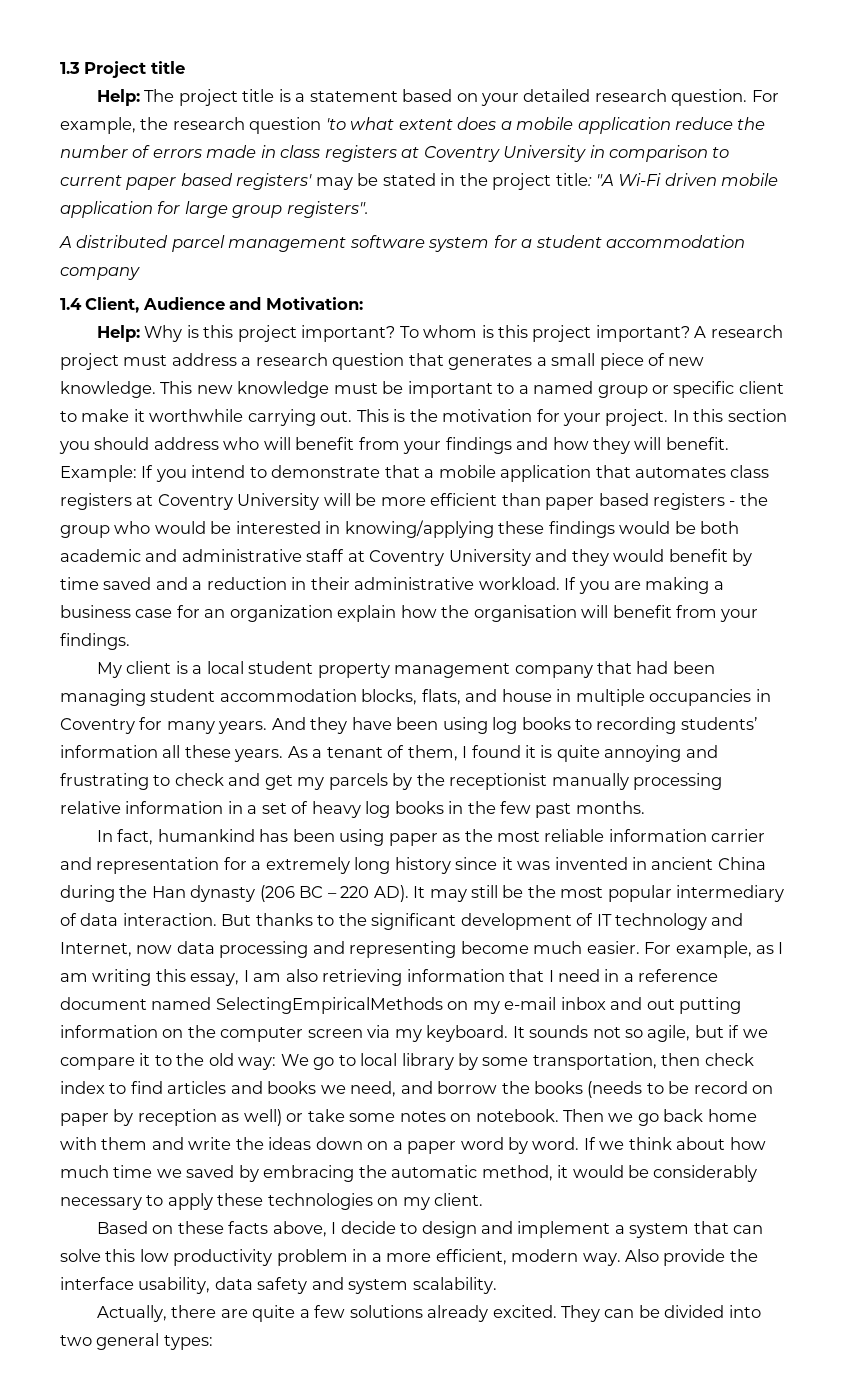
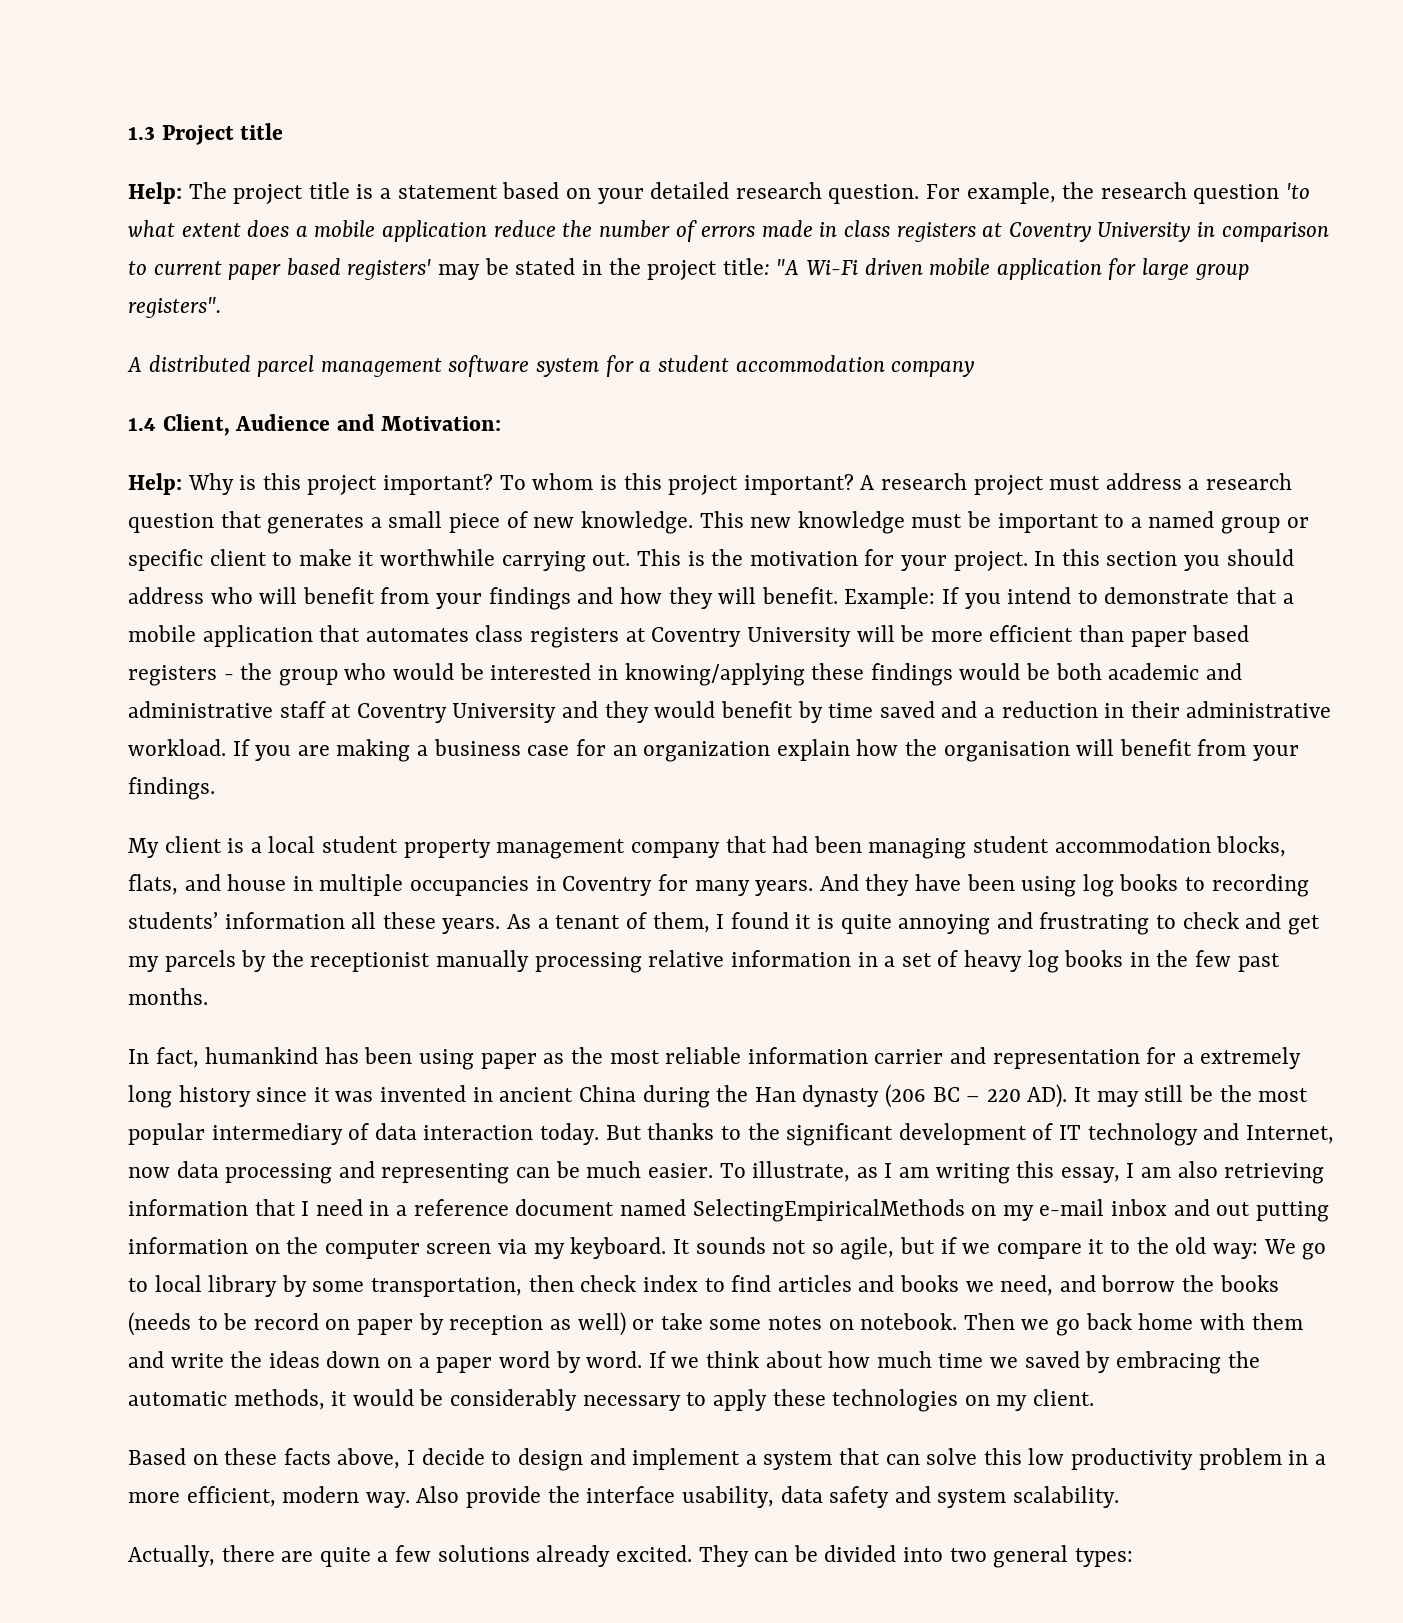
- In fact, humankind has been using paper as the most reliable information carrier and representation for a extremely long history since it was invented in ancient China during the Han dynasty (206 BC – 220 AD). It may still be the most popular intermediary of data interaction.
+ In fact, humankind has been using paper as the most reliable information carrier and representation for a extremely long history since it was invented in ancient China during the Han dynasty (206 BC – 220 AD). It may still be the most popular intermediary of data interaction today.
- But thanks to the significant development of IT technology and Internet, now data processing and representing become much easier. For example, as I am writing this essay, I am also retrieving information that I need in a reference document named SelectingEmpiricalMethods on my e-mail inbox and out putting information on the computer screen via my keyboard.
+ But thanks to the significant development of IT technology and Internet, now data processing and representing can be much easier. To illustrate, as I am writing this essay, I am also retrieving information that I need in a reference document named SelectingEmpiricalMethods on my e-mail inbox and out putting information on the computer screen via my keyboard.
- If we think about how much time we saved by embracing the automatic method, it would be considerably necessary to apply these technologies on my client.
+ If we think about how much time we saved by embracing the automatic methods, it would be considerably necessary to apply these technologies on my client.

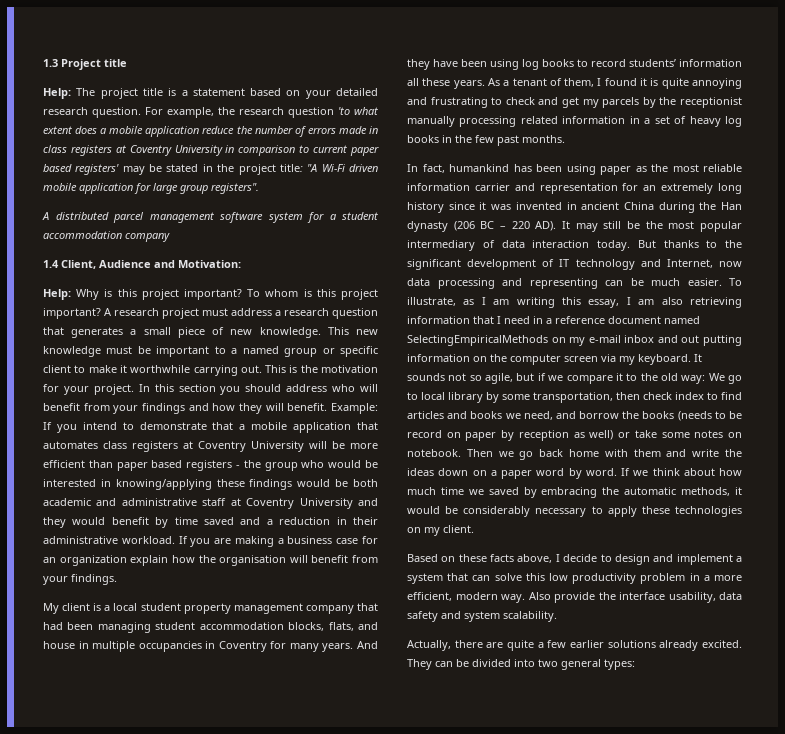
- And they have been using log books to recording students’ information all these years.
+ And they have been using log books to record students’ information all these years.
- As a tenant of them, I found it is quite annoying and frustrating to check and get my parcels by the receptionist manually processing relative information in a set of heavy log books in the few past months.
+ As a tenant of them, I found it is quite annoying and frustrating to check and get my parcels by the receptionist manually processing related information in a set of heavy log books in the few past months.
- In fact, humankind has been using paper as the most reliable information carrier and representation for a extremely long history since it was invented in ancient China during the Han dynasty (206 BC – 220 AD). It may still be the most popular intermediary of data interaction today.
+ In fact, humankind has been using paper as the most reliable information carrier and representation for an extremely long history since it was invented in ancient China during the Han dynasty (206 BC – 220 AD). It may still be the most popular intermediary of data interaction today.
- Actually, there are quite a few solutions already excited.
+ Actually, there are quite a few earlier solutions already excited.

